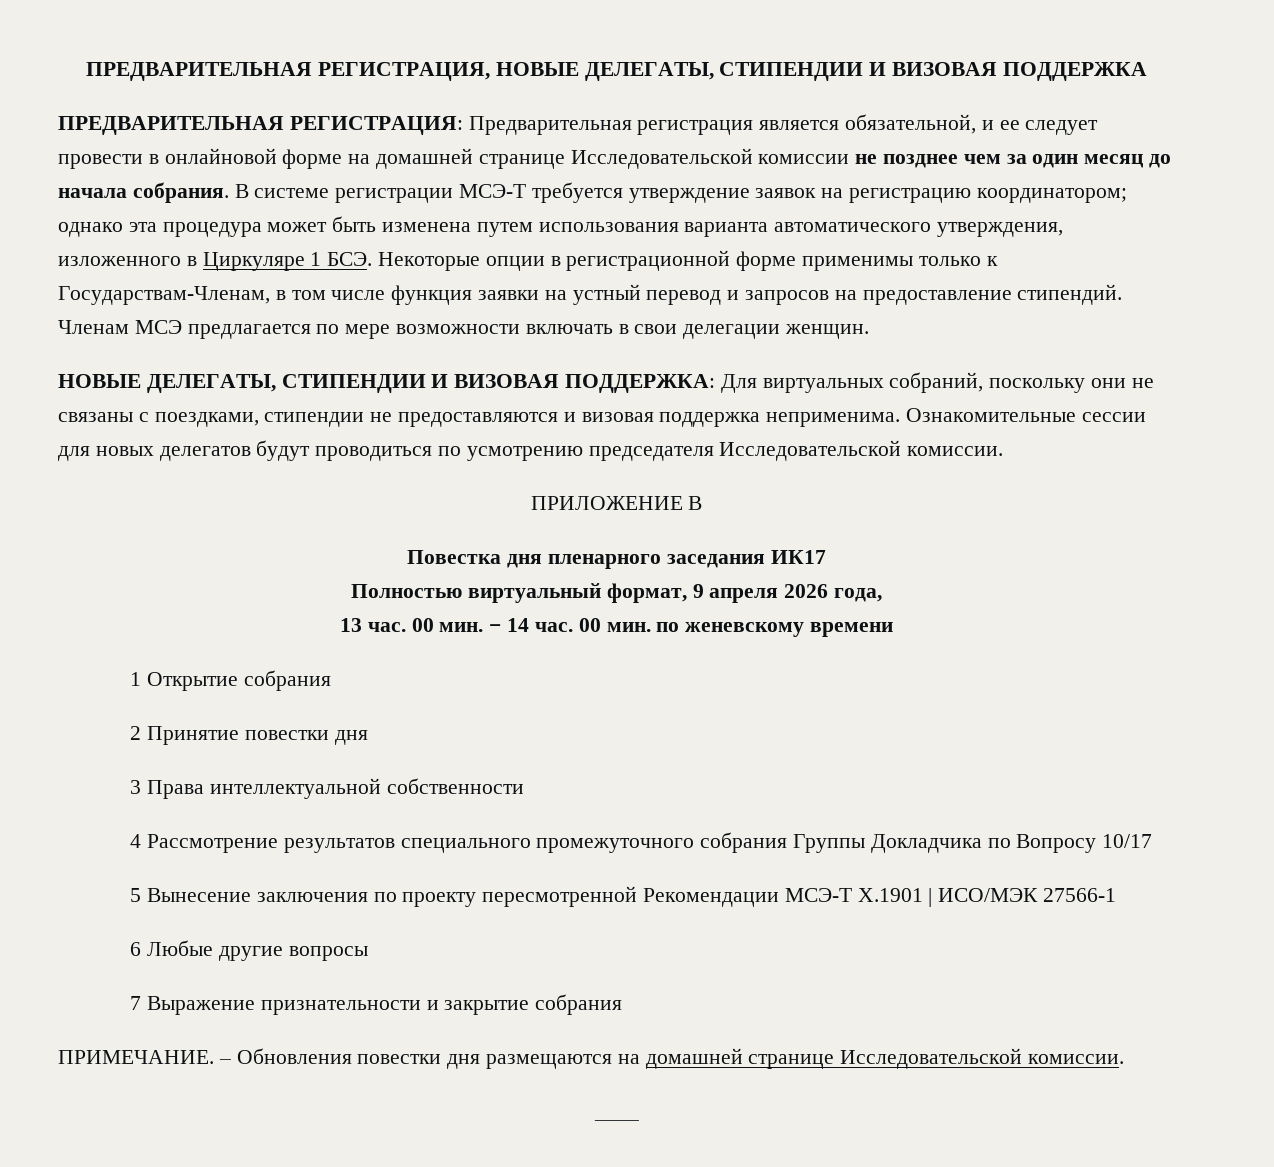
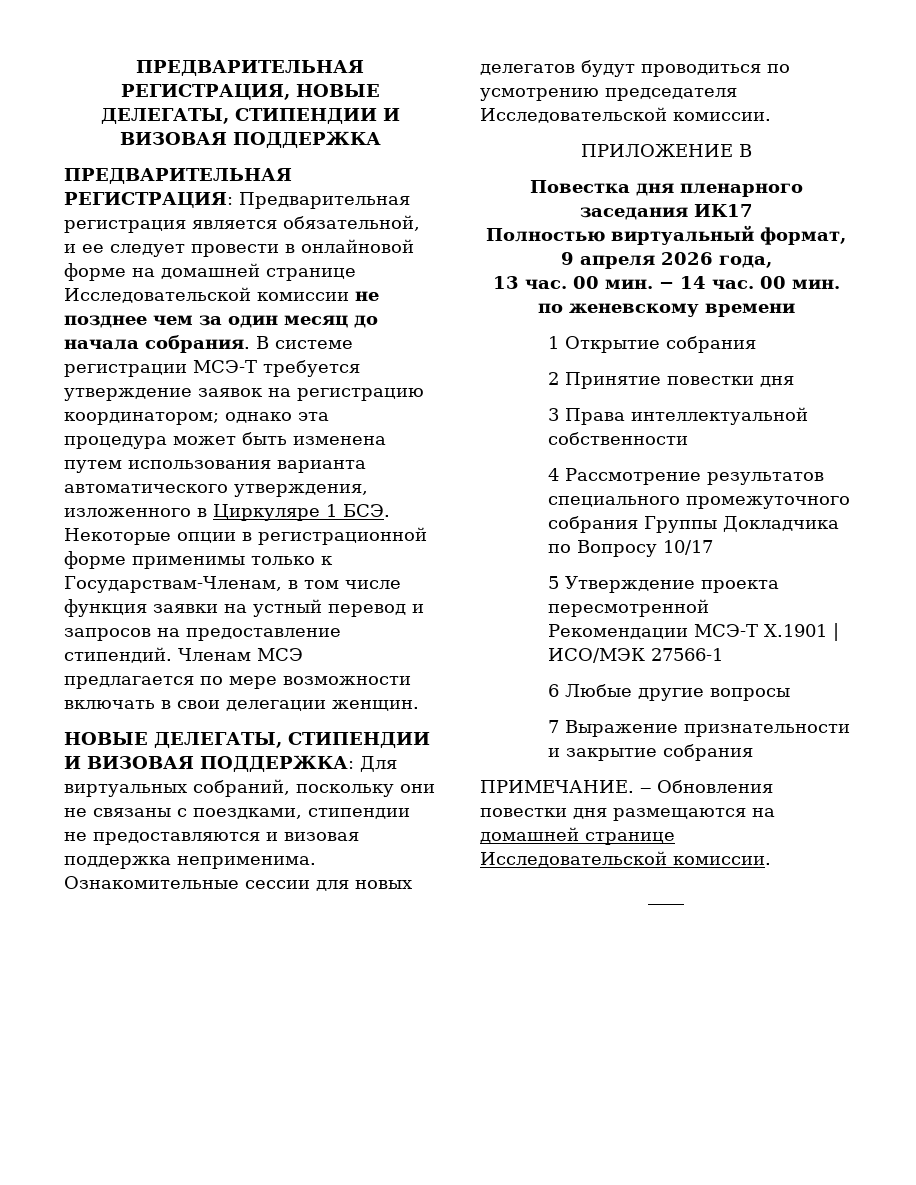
- 5 Вынесение заключения по проекту пересмотренной Рекомендации МСЭ-Т X.1901 | ИСО/МЭК 27566-1
+ 5 Утверждение проекта пересмотренной Рекомендации МСЭ-Т X.1901 | ИСО/МЭК 27566-1

